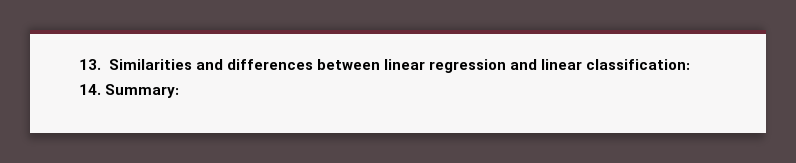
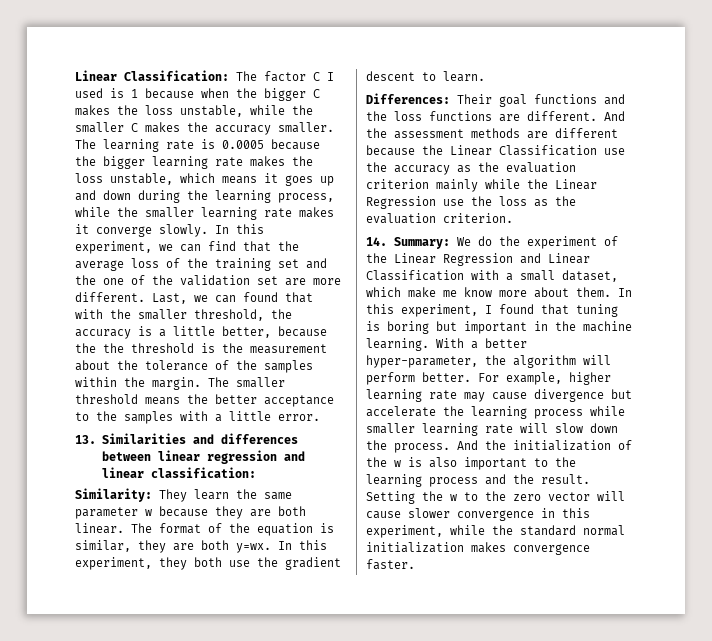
+ Linear Classification: The factor C I used is 1 because when the bigger C makes the loss unstable, while the smaller C makes the accuracy smaller. The learning rate is 0.0005 because the bigger learning rate makes the loss unstable, which means it goes up and down during the learning process, while the smaller learning rate makes it converge slowly. In this experiment, we can find that the average loss of the training set and the one of the validation set are more different. Last, we can found that with the smaller threshold, the accuracy is a little better, because the the threshold is the measurement about the tolerance of the samples within the margin. The smaller threshold means the better acceptance to the samples with a little error.
- 14. Summary:
+ Similarity: They learn the same parameter w because they are both linear. The format of the equation is similar, they are both y=wx. In this experiment, they both use the gradient descent to learn.
+ Differences: Their goal functions and the loss functions are different. And the assessment methods are different because the Linear Classification use the accuracy as the evaluation criterion mainly while the Linear Regression use the loss as the evaluation criterion.
+ 14. Summary: We do the experiment of the Linear Regression and Linear Classification with a small dataset, which make me know more about them. In this experiment, I found that tuning is boring but important in the machine learning. With a better hyper-parameter, the algorithm will perform better. For example, higher learning rate may cause divergence but accelerate the learning process while smaller learning rate will slow down the process. And the initialization of the w is also important to the learning process and the result. Setting the w to the zero vector will cause slower convergence in this experiment, while the standard normal initialization makes convergence faster.

